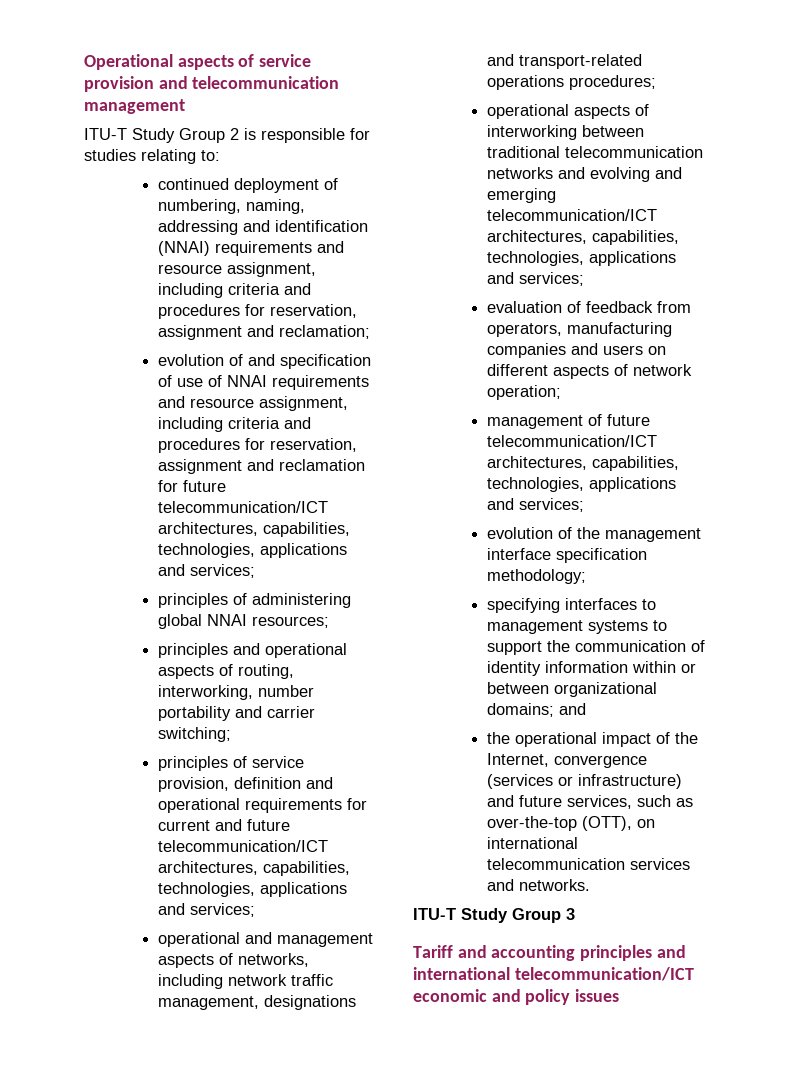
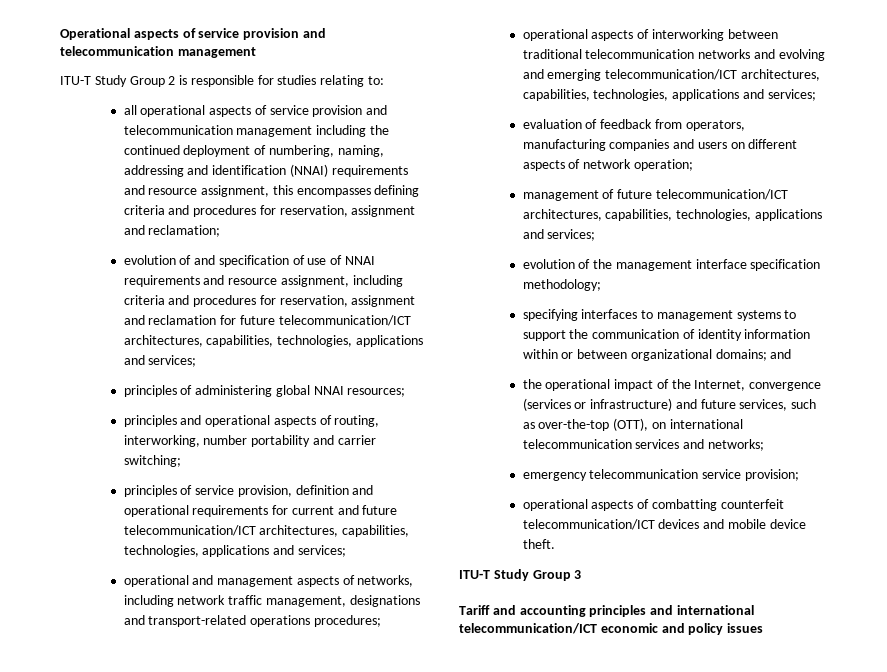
- continued deployment of numbering, naming, addressing and identification (NNAI) requirements and resource assignment, including criteria and procedures for reservation, assignment and reclamation;
+ all operational aspects of service provision and telecommunication management including the continued deployment of numbering, naming, addressing and identification (NNAI) requirements and resource assignment, this encompasses defining criteria and procedures for reservation, assignment and reclamation;
- the operational impact of the Internet, convergence (services or infrastructure) and future services, such as over-the-top (OTT), on international telecommunication services and networks.
+ the operational impact of the Internet, convergence (services or infrastructure) and future services, such as over-the-top (OTT), on international telecommunication services and networks;
+ emergency telecommunication service provision;
+ operational aspects of combatting counterfeit telecommunication/ICT devices and mobile device theft.

